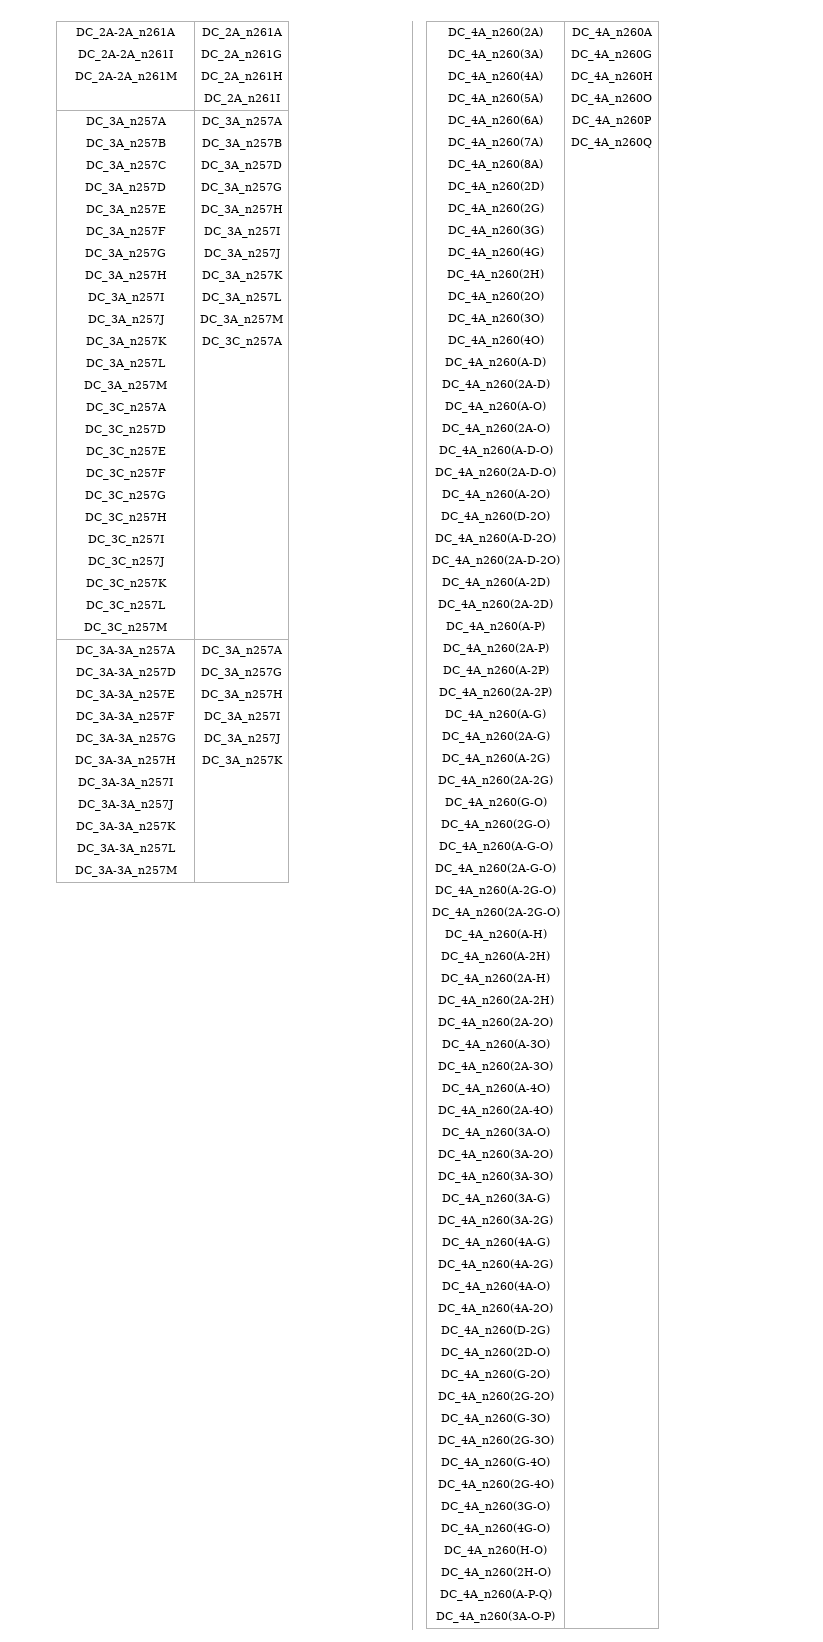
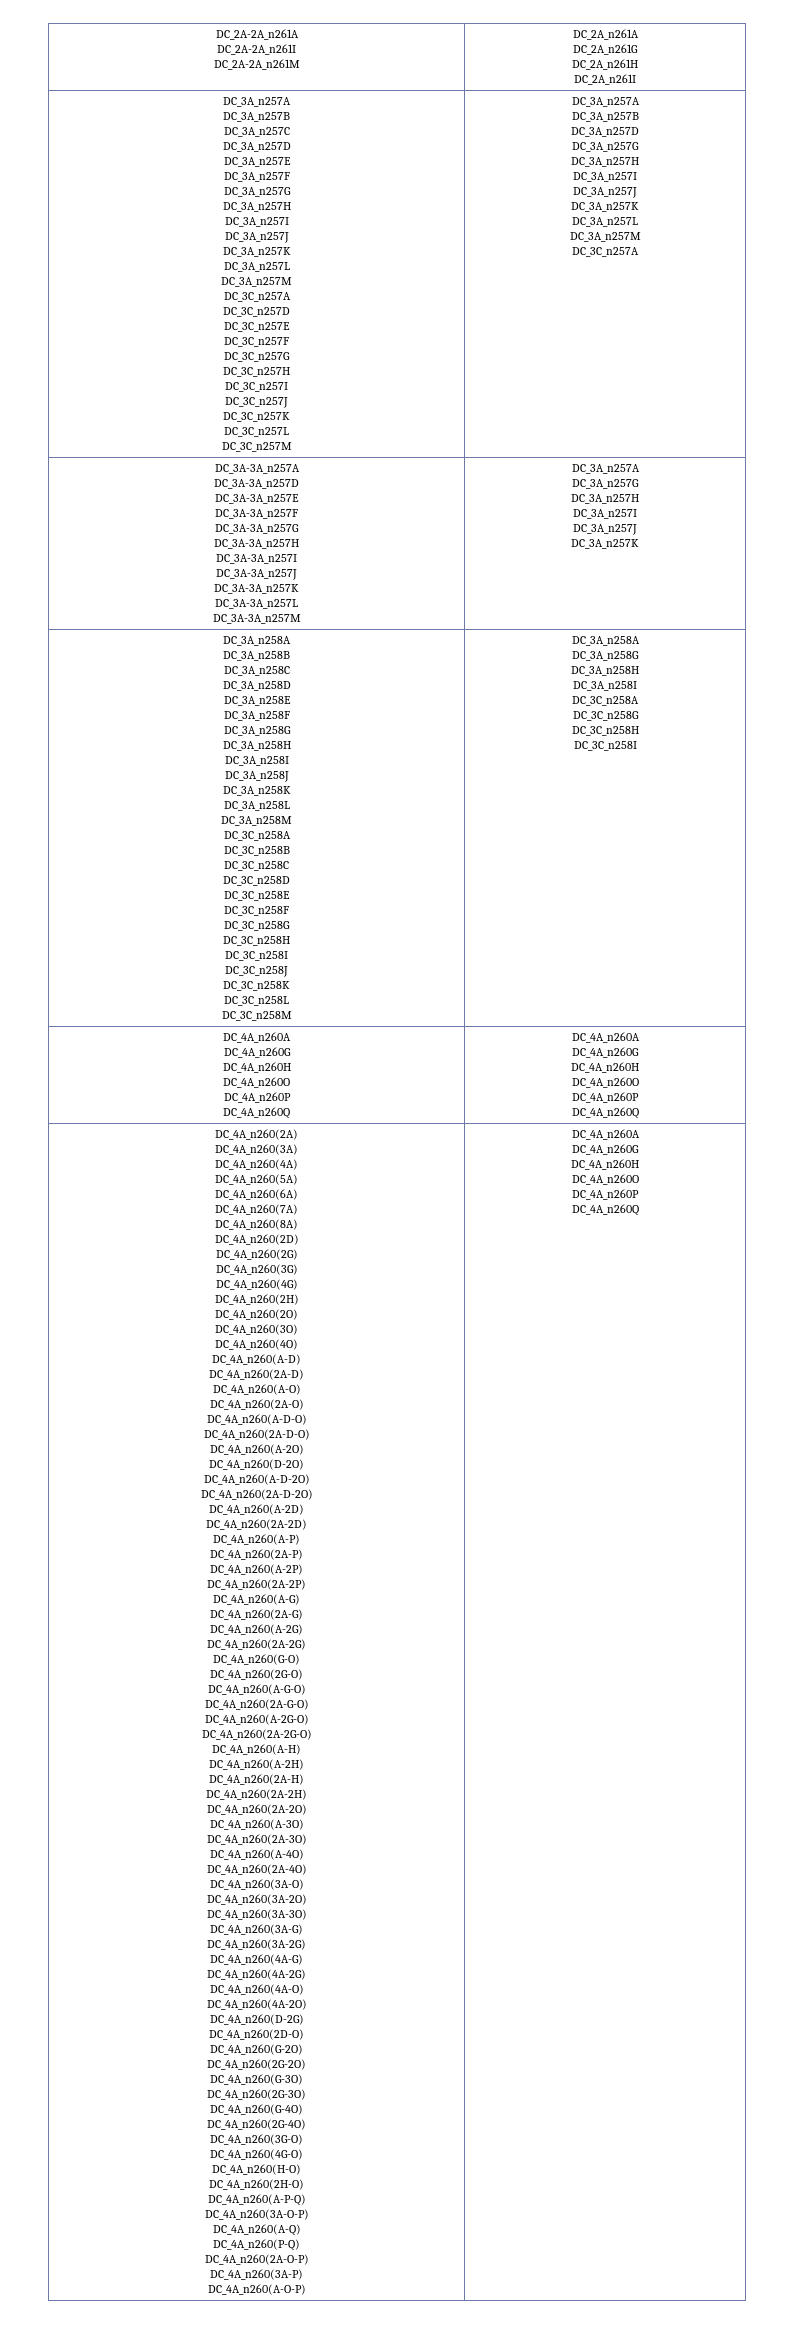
  DC_3A-3A_n257A
  DC_3A-3A_n257D
  DC_3A-3A_n257E
  DC_3A-3A_n257F
  DC_3A-3A_n257G
  DC_3A-3A_n257H
  DC_3A-3A_n257I
  DC_3A-3A_n257J
  DC_3A-3A_n257K
  DC_3A-3A_n257L
  DC_3A-3A_n257M | DC_3A_n257A
  DC_3A_n257G
  DC_3A_n257H
  DC_3A_n257I
  DC_3A_n257J
  DC_3A_n257K
+ DC_3A_n258A
+ DC_3A_n258B
+ DC_3A_n258C
+ DC_3A_n258D
+ DC_3A_n258E
+ DC_3A_n258F
+ DC_3A_n258G
+ DC_3A_n258H
+ DC_3A_n258I
+ DC_3A_n258J
+ DC_3A_n258K
+ DC_3A_n258L
+ DC_3A_n258M
+ DC_3C_n258A
+ DC_3C_n258B
+ DC_3C_n258C
+ DC_3C_n258D
+ DC_3C_n258E
+ DC_3C_n258F
+ DC_3C_n258G
+ DC_3C_n258H
+ DC_3C_n258I
+ DC_3C_n258J
+ DC_3C_n258K
+ DC_3C_n258L
+ DC_3C_n258M | DC_3A_n258A
+ DC_3A_n258G
+ DC_3A_n258H
+ DC_3A_n258I
+ DC_3C_n258A
+ DC_3C_n258G
+ DC_3C_n258H
+ DC_3C_n258I
+ DC_4A_n260A
+ DC_4A_n260G
+ DC_4A_n260H
+ DC_4A_n260O
+ DC_4A_n260P
+ DC_4A_n260Q | DC_4A_n260A
+ DC_4A_n260G
+ DC_4A_n260H
+ DC_4A_n260O
+ DC_4A_n260P
+ DC_4A_n260Q
+ DC_4A_n260(A-Q)
+ DC_4A_n260(P-Q)
+ DC_4A_n260(2A-O-P)
+ DC_4A_n260(3A-P)
+ DC_4A_n260(A-O-P)

